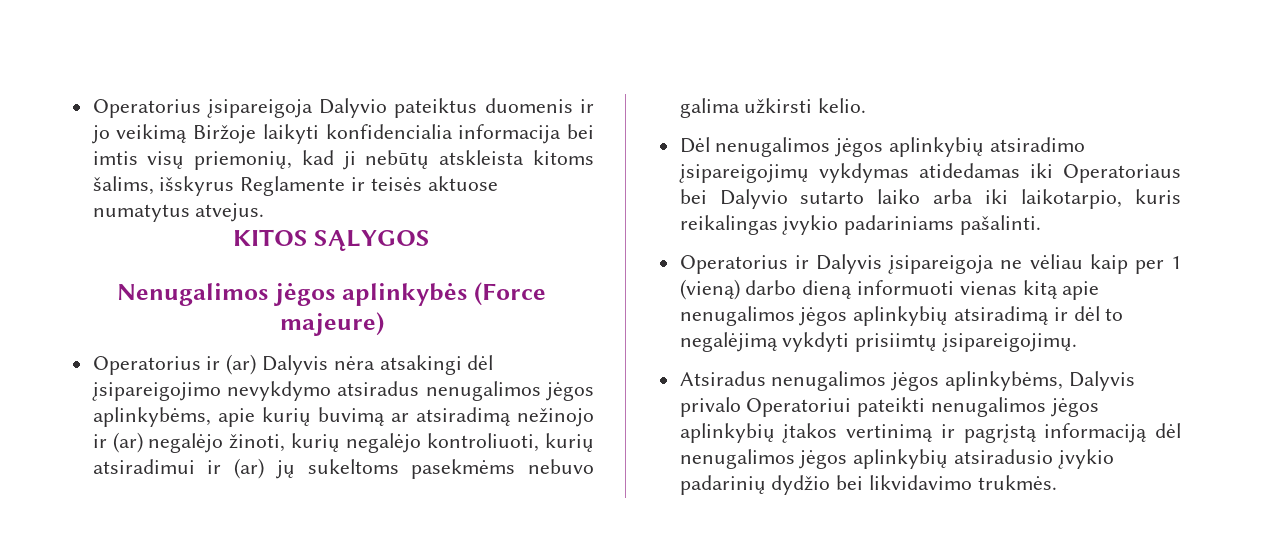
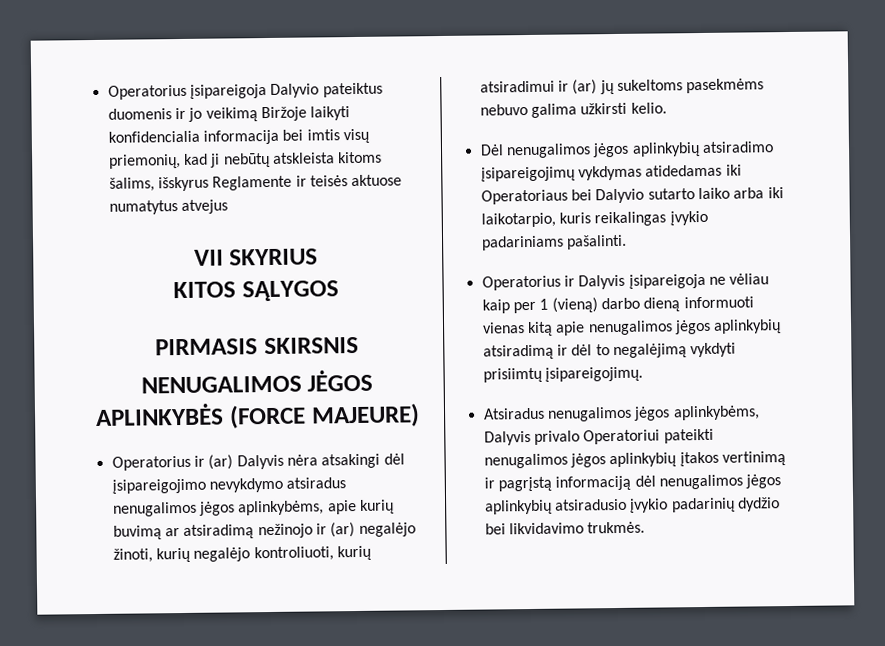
- Operatorius įsipareigoja Dalyvio pateiktus duomenis ir jo veikimą Biržoje laikyti konfidencialia informacija bei imtis visų priemonių, kad ji nebūtų atskleista kitoms šalims, išskyrus Reglamente ir teisės aktuose numatytus atvejus.
+ Operatorius įsipareigoja Dalyvio pateiktus duomenis ir jo veikimą Biržoje laikyti konfidencialia informacija bei imtis visų priemonių, kad ji nebūtų atskleista kitoms šalims, išskyrus Reglamente ir teisės aktuose numatytus atvejus
+ VII SKYRIUS
- Nenugalimos jėgos aplinkybės (Force majeure)
+ PIRMASIS SKIRSNIS
+ NENUGALIMOS JĖGOS APLINKYBĖS (FORCE MAJEURE)

